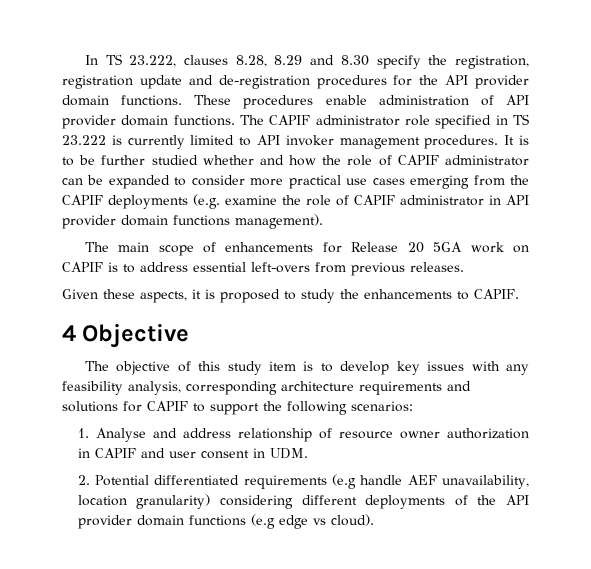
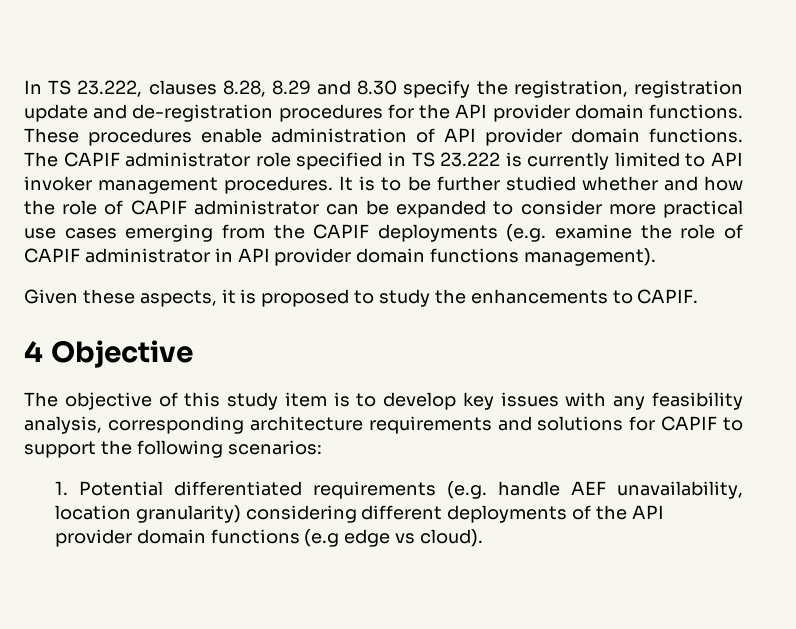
- The main scope of enhancements for Release 20 5GA work on CAPIF is to address essential left-overs from previous releases.
- 1. Analyse and address relationship of resource owner authorization in CAPIF and user consent in UDM.
- 2. Potential differentiated requirements (e.g handle AEF unavailability, location granularity) considering different deployments of the API provider domain functions (e.g edge vs cloud).
+ 1. Potential differentiated requirements (e.g. handle AEF unavailability, location granularity) considering different deployments of the API provider domain functions (e.g edge vs cloud).

